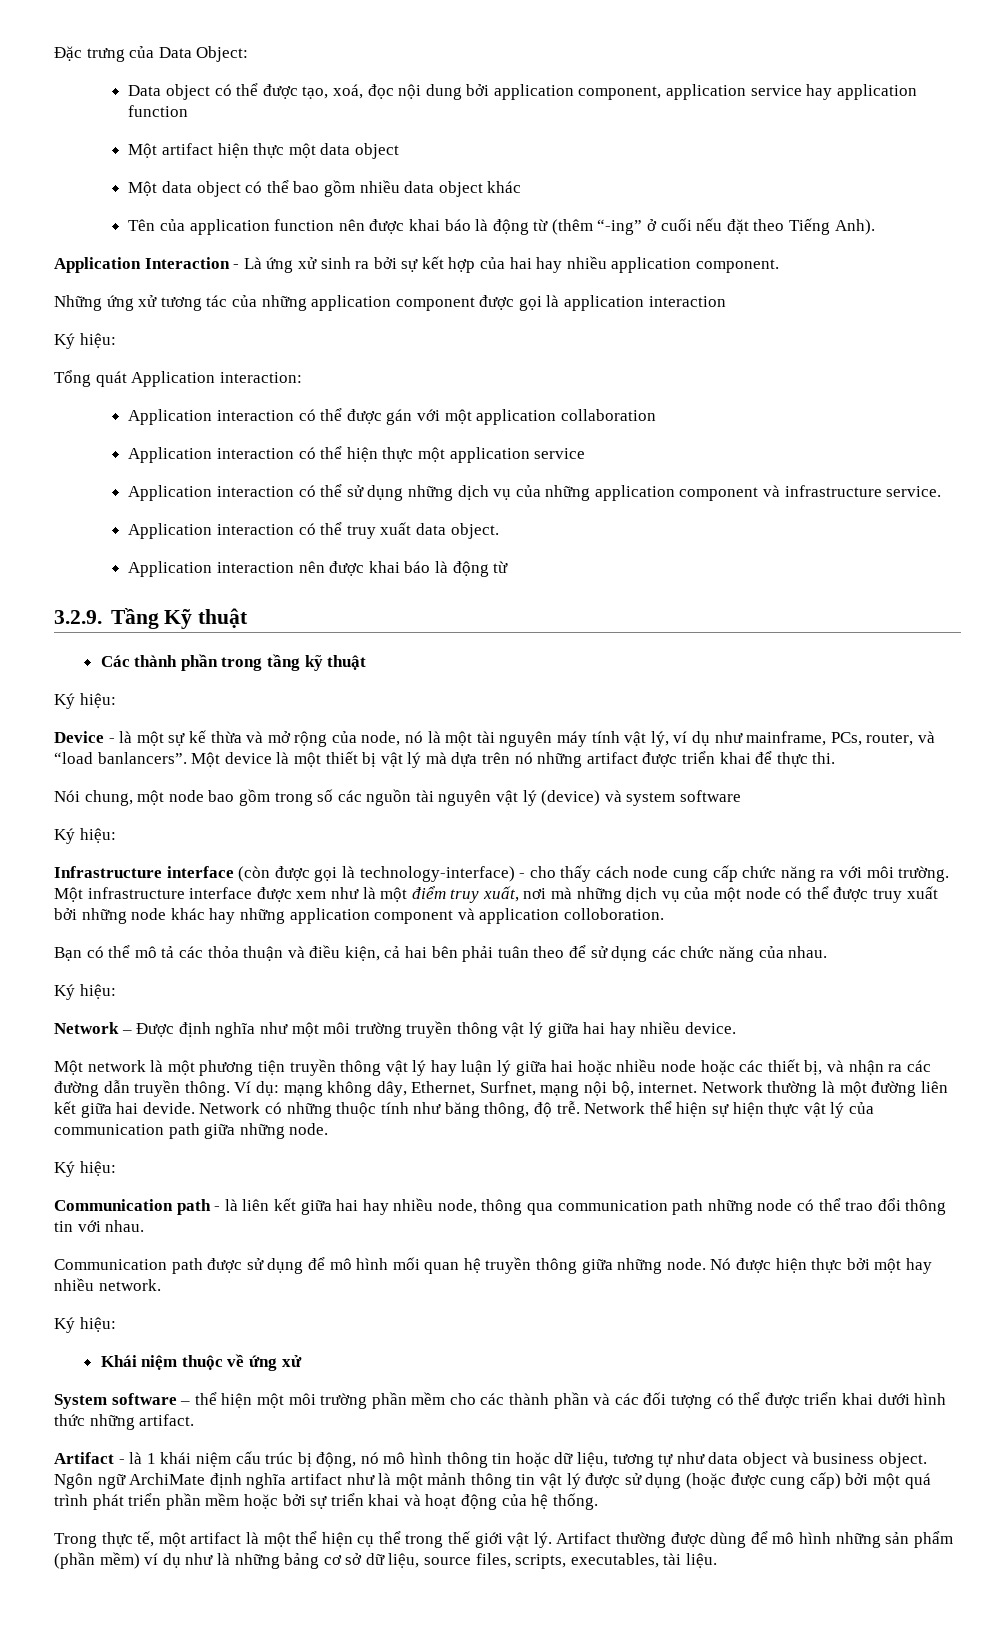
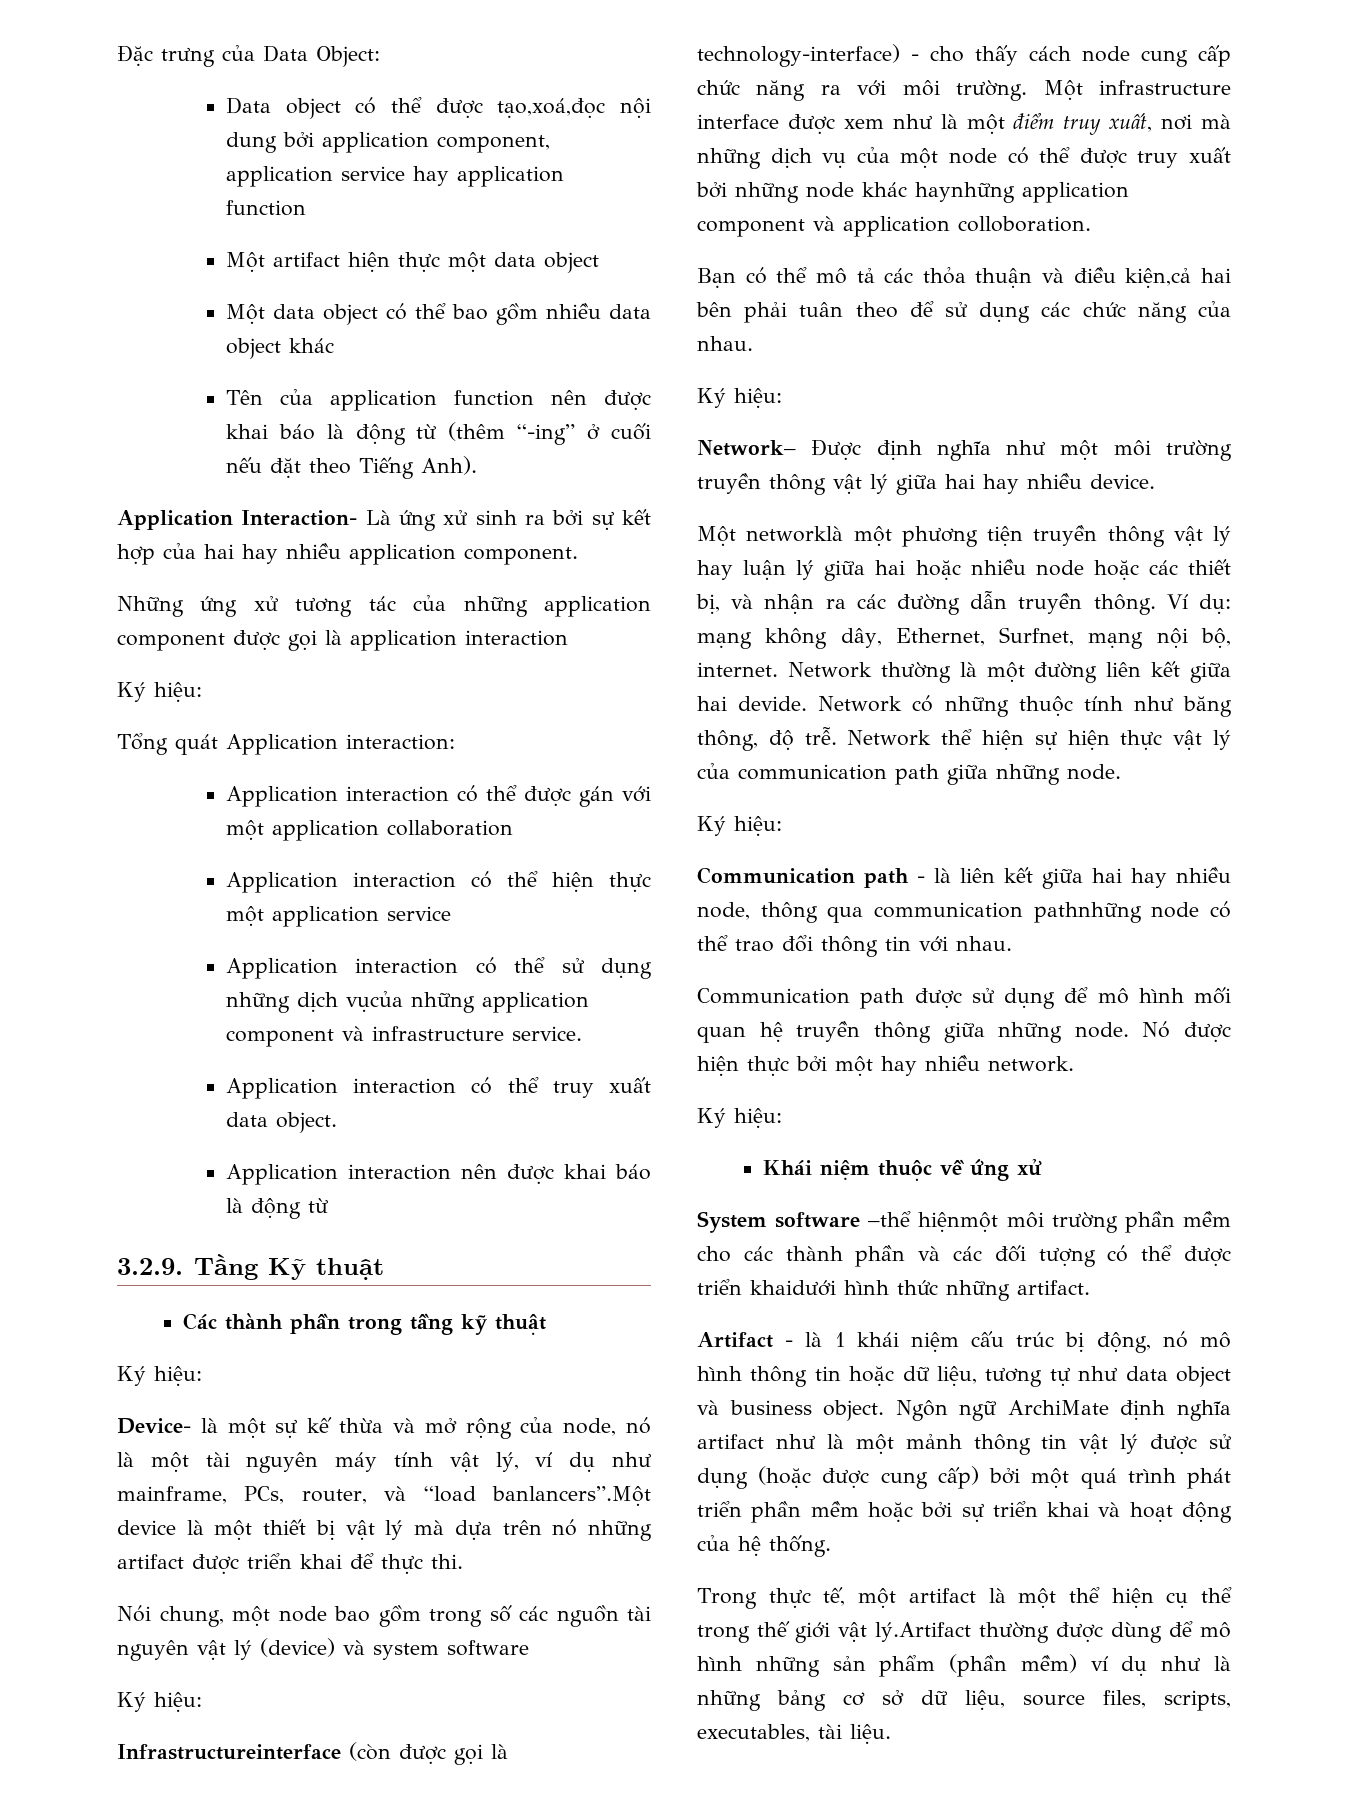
- Data object có thể được tạo, xoá, đọc nội dung bởi application component, application service hay application function
+ Data object có thể được tạo,xoá,đọc nội dung bởi application component, application service hay application function
- Application Interaction - Là ứng xử sinh ra bởi sự kết hợp của hai hay nhiều application component.
+ Application Interaction- Là ứng xử sinh ra bởi sự kết hợp của hai hay nhiều application component.
- Application interaction có thể sử dụng những dịch vụ của những application component và infrastructure service.
+ Application interaction có thể sử dụng những dịch vụcủa những application component và infrastructure service.
- Device - là một sự kế thừa và mở rộng của node, nó là một tài nguyên máy tính vật lý, ví dụ như mainframe, PCs, router, và “load banlancers”. Một device là một thiết bị vật lý mà dựa trên nó những artifact được triển khai để thực thi.
+ Device- là một sự kế thừa và mở rộng của node, nó là một tài nguyên máy tính vật lý, ví dụ như mainframe, PCs, router, và “load banlancers”.Một device là một thiết bị vật lý mà dựa trên nó những artifact được triển khai để thực thi.
- Infrastructure interface (còn được gọi là technology-interface) - cho thấy cách node cung cấp chức năng ra với môi trường.
+ Infrastructureinterface (còn được gọi là technology-interface) - cho thấy cách node cung cấp chức năng ra với môi trường.
- Một infrastructure interface được xem như là một điểm truy xuất, nơi mà những dịch vụ của một node có thể được truy xuất bởi những node khác hay những application component và application colloboration.
+ Một infrastructure interface được xem như là một điểm truy xuất, nơi mà những dịch vụ của một node có thể được truy xuất bởi những node khác haynhững application component và application colloboration.
- Bạn có thể mô tả các thỏa thuận và điều kiện, cả hai bên phải tuân theo để sử dụng các chức năng của nhau.
+ Bạn có thể mô tả các thỏa thuận và điều kiện,cả hai bên phải tuân theo để sử dụng các chức năng của nhau.
- Network – Được định nghĩa như một môi trường truyền thông vật lý giữa hai hay nhiều device.
+ Network– Được định nghĩa như một môi trường truyền thông vật lý giữa hai hay nhiều device.
- Một network là một phương tiện truyền thông vật lý hay luận lý giữa hai hoặc nhiều node hoặc các thiết bị, và nhận ra các đường dẫn truyền thông.
+ Một networklà một phương tiện truyền thông vật lý hay luận lý giữa hai hoặc nhiều node hoặc các thiết bị, và nhận ra các đường dẫn truyền thông.
- Communication path - là liên kết giữa hai hay nhiều node, thông qua communication path những node có thể trao đổi thông tin với nhau.
+ Communication path - là liên kết giữa hai hay nhiều node, thông qua communication pathnhững node có thể trao đổi thông tin với nhau.
- System software – thể hiện một môi trường phần mềm cho các thành phần và các đối tượng có thể được triển khai dưới hình thức những artifact.
+ System software –thể hiệnmột môi trường phần mềm cho các thành phần và các đối tượng có thể được triển khaidưới hình thức những artifact.
- Trong thực tế, một artifact là một thể hiện cụ thể trong thế giới vật lý. Artifact thường được dùng để mô hình những sản phẩm (phần mềm) ví dụ như là những bảng cơ sở dữ liệu, source files, scripts, executables, tài liệu.
+ Trong thực tế, một artifact là một thể hiện cụ thể trong thế giới vật lý.Artifact thường được dùng để mô hình những sản phẩm (phần mềm) ví dụ như là những bảng cơ sở dữ liệu, source files, scripts, executables, tài liệu.

